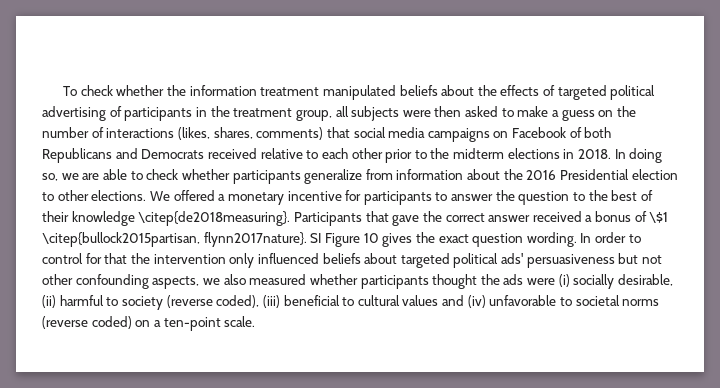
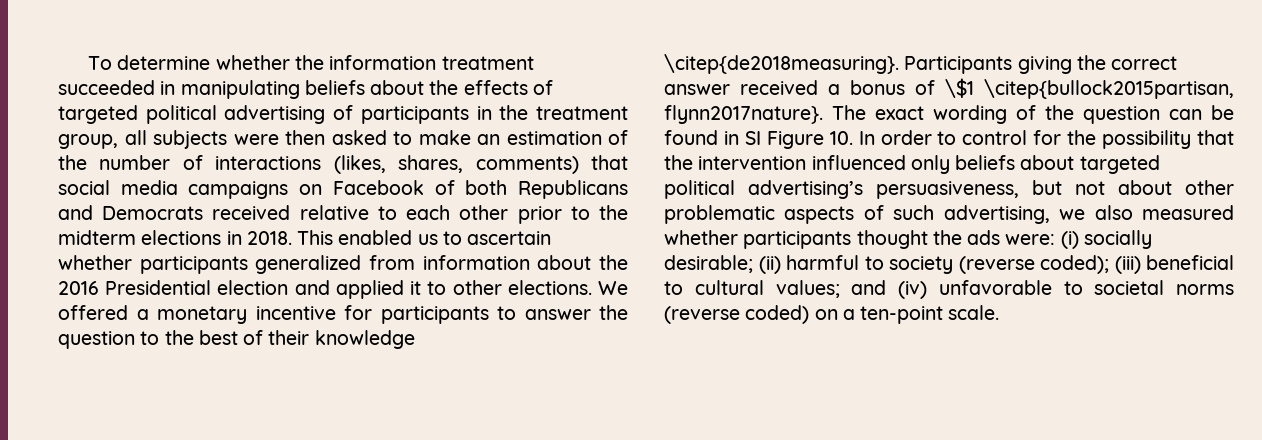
- To check whether the information treatment manipulated beliefs about the effects of targeted political advertising of participants in the treatment group, all subjects were then asked to make a guess on the number of interactions (likes, shares, comments) that social media campaigns on Facebook of both Republicans and Democrats received relative to each other prior to the midterm elections in 2018.
+ To determine whether the information treatment succeeded in manipulating beliefs about the effects of targeted political advertising of participants in the treatment group, all subjects were then asked to make an estimation of the number of interactions (likes, shares, comments) that social media campaigns on Facebook of both Republicans and Democrats received relative to each other prior to the midterm elections in 2018.
- In doing so, we are able to check whether participants generalize from information about the 2016 Presidential election to other elections.
+ This enabled us to ascertain whether participants generalized from information about the 2016 Presidential election and applied it to other elections.
- Participants that gave the correct answer received a bonus of \$1 \citep{bullock2015partisan, flynn2017nature}.
+ Participants giving the correct answer received a bonus of \$1 \citep{bullock2015partisan, flynn2017nature}.
- SI Figure 10 gives the exact question wording. In order to control for that the intervention only influenced beliefs about targeted political ads' persuasiveness but not other confounding aspects, we also measured whether participants thought the ads were (i) socially desirable, (ii) harmful to society (reverse coded), (iii) beneficial to cultural values and (iv) unfavorable to societal norms (reverse coded) on a ten-point scale.
+ The exact wording of the question can be found in SI Figure 10. In order to control for the possibility that the intervention influenced only beliefs about targeted political advertising’s persuasiveness, but not about other problematic aspects of such advertising, we also measured whether participants thought the ads were: (i) socially desirable; (ii) harmful to society (reverse coded); (iii) beneficial to cultural values; and (iv) unfavorable to societal norms (reverse coded) on a ten-point scale.

